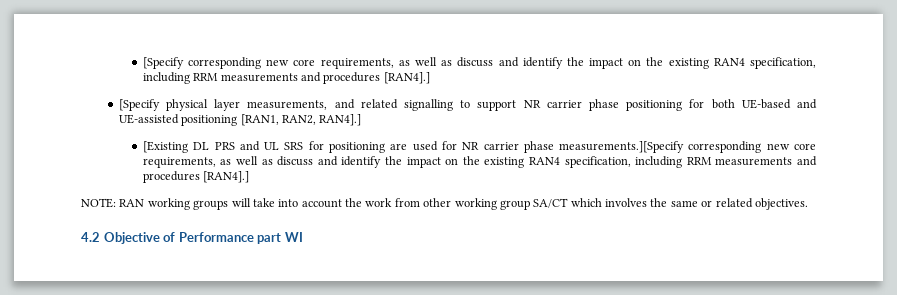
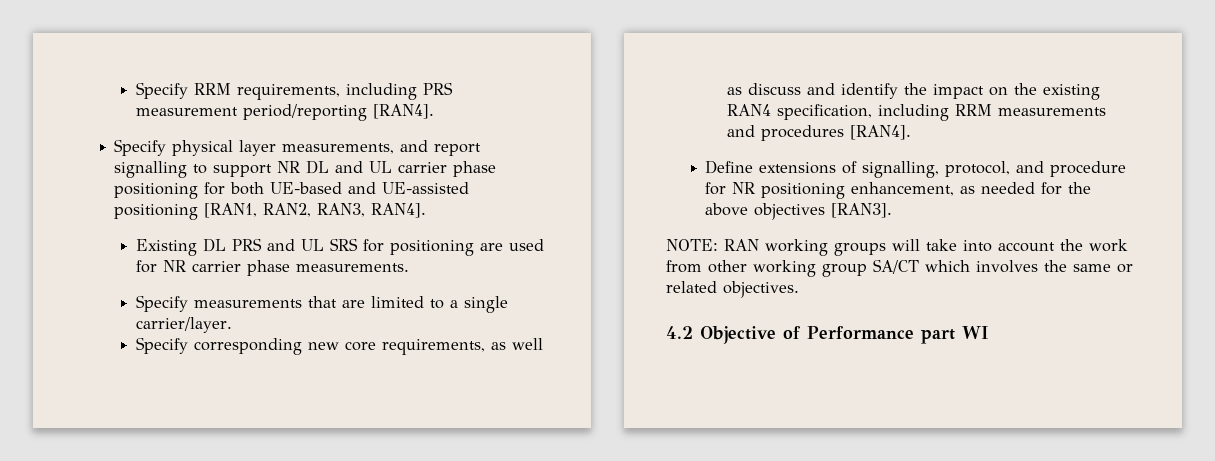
- [Specify corresponding new core requirements, as well as discuss and identify the impact on the existing RAN4 specification, including RRM measurements and procedures [RAN4].]
- [Specify physical layer measurements, and related signalling to support NR carrier phase positioning for both UE-based and UE-assisted positioning [RAN1, RAN2, RAN4].]
- [Existing DL PRS and UL SRS for positioning are used for NR carrier phase measurements.][Specify corresponding new core requirements, as well as discuss and identify the impact on the existing RAN4 specification, including RRM measurements and procedures [RAN4].]
+ Specify RRM requirements, including PRS measurement period/reporting [RAN4].
+ Specify physical layer measurements, and report signalling to support NR DL and UL carrier phase positioning for both UE-based and UE-assisted positioning [RAN1, RAN2, RAN3, RAN4].
+ Existing DL PRS and UL SRS for positioning are used for NR carrier phase measurements.
+ Specify measurements that are limited to a single carrier/layer.
+ Specify corresponding new core requirements, as well as discuss and identify the impact on the existing RAN4 specification, including RRM measurements and procedures [RAN4].
+ Define extensions of signalling, protocol, and procedure for NR positioning enhancement, as needed for the above objectives [RAN3].

